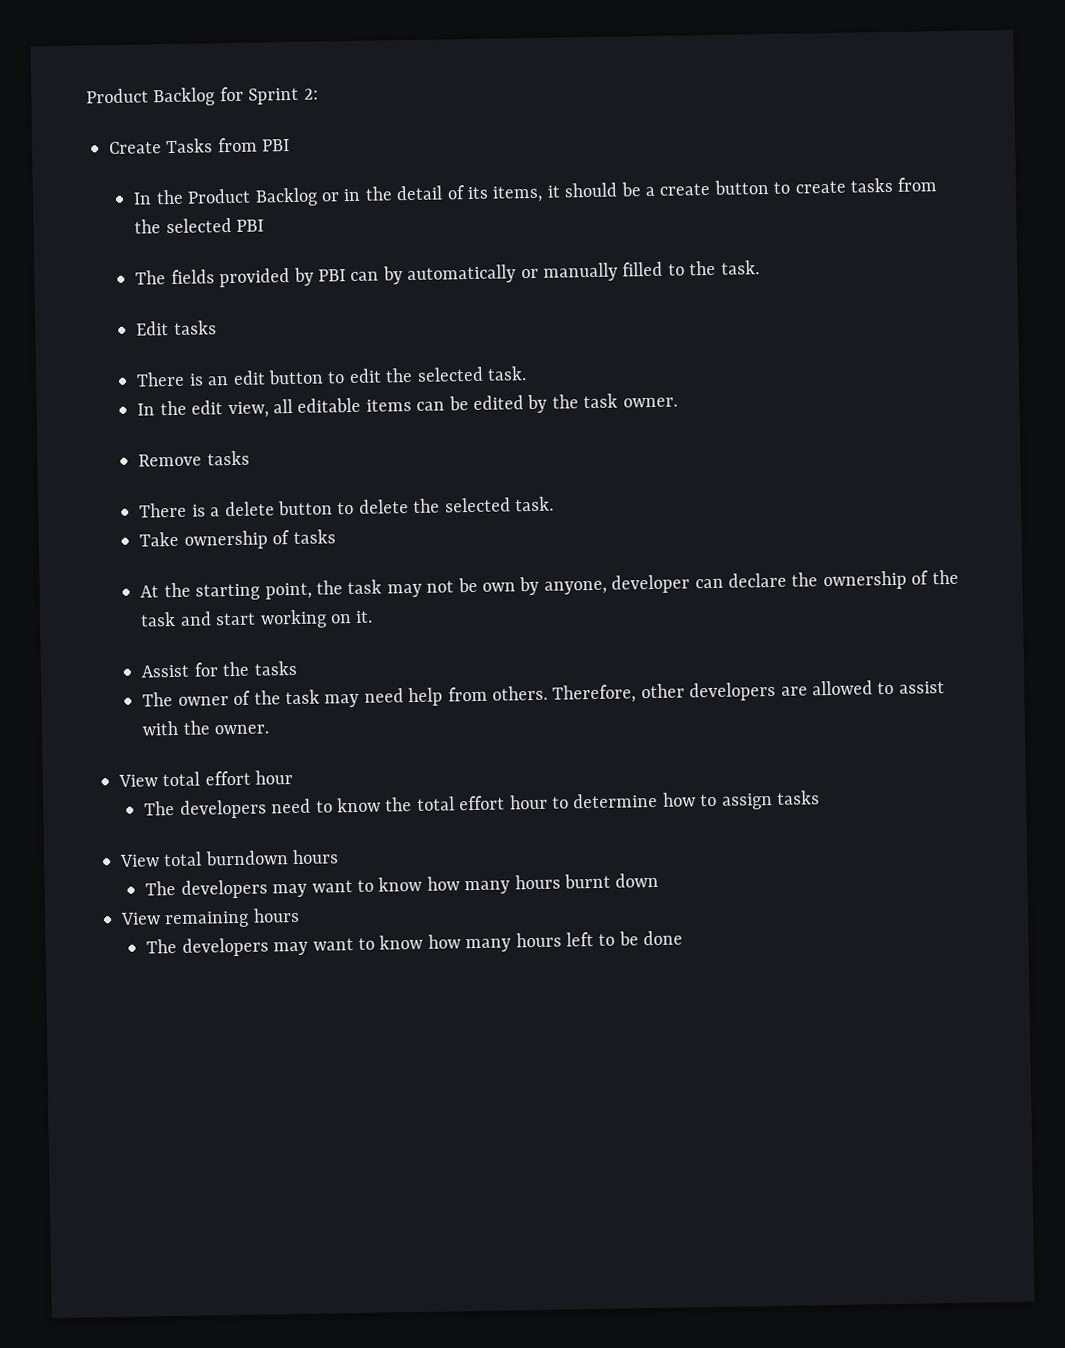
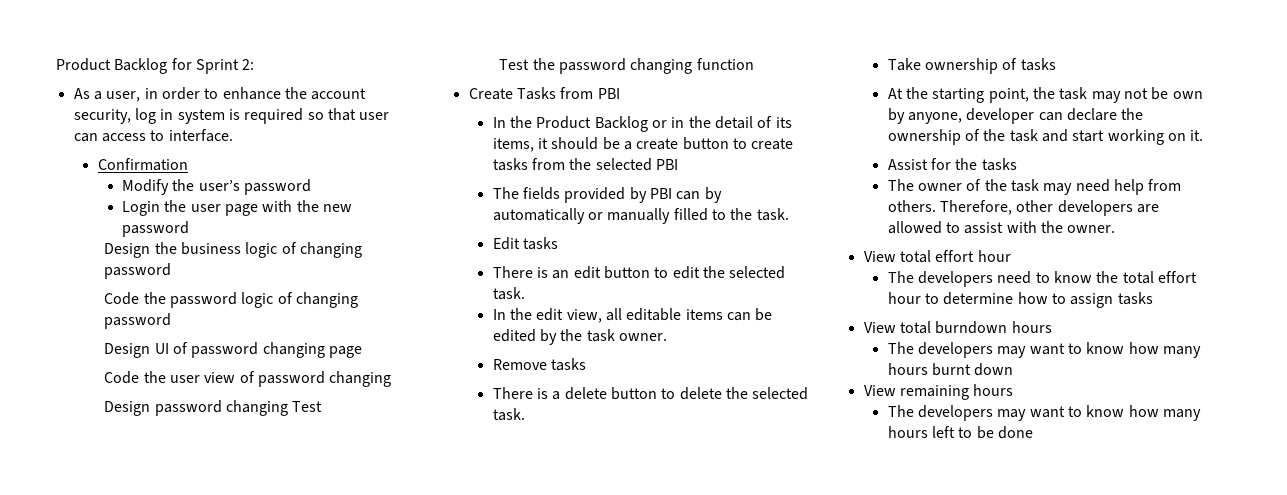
+ As a user, in order to enhance the account security, log in system is required so that user can access to interface.
+ Confirmation
+ Modify the user’s password
+ Login the user page with the new password
+ Design the business logic of changing password
+ Code the password logic of changing password
+ Design UI of password changing page
+ Code the user view of password changing
+ Design password changing Test
+ Test the password changing function

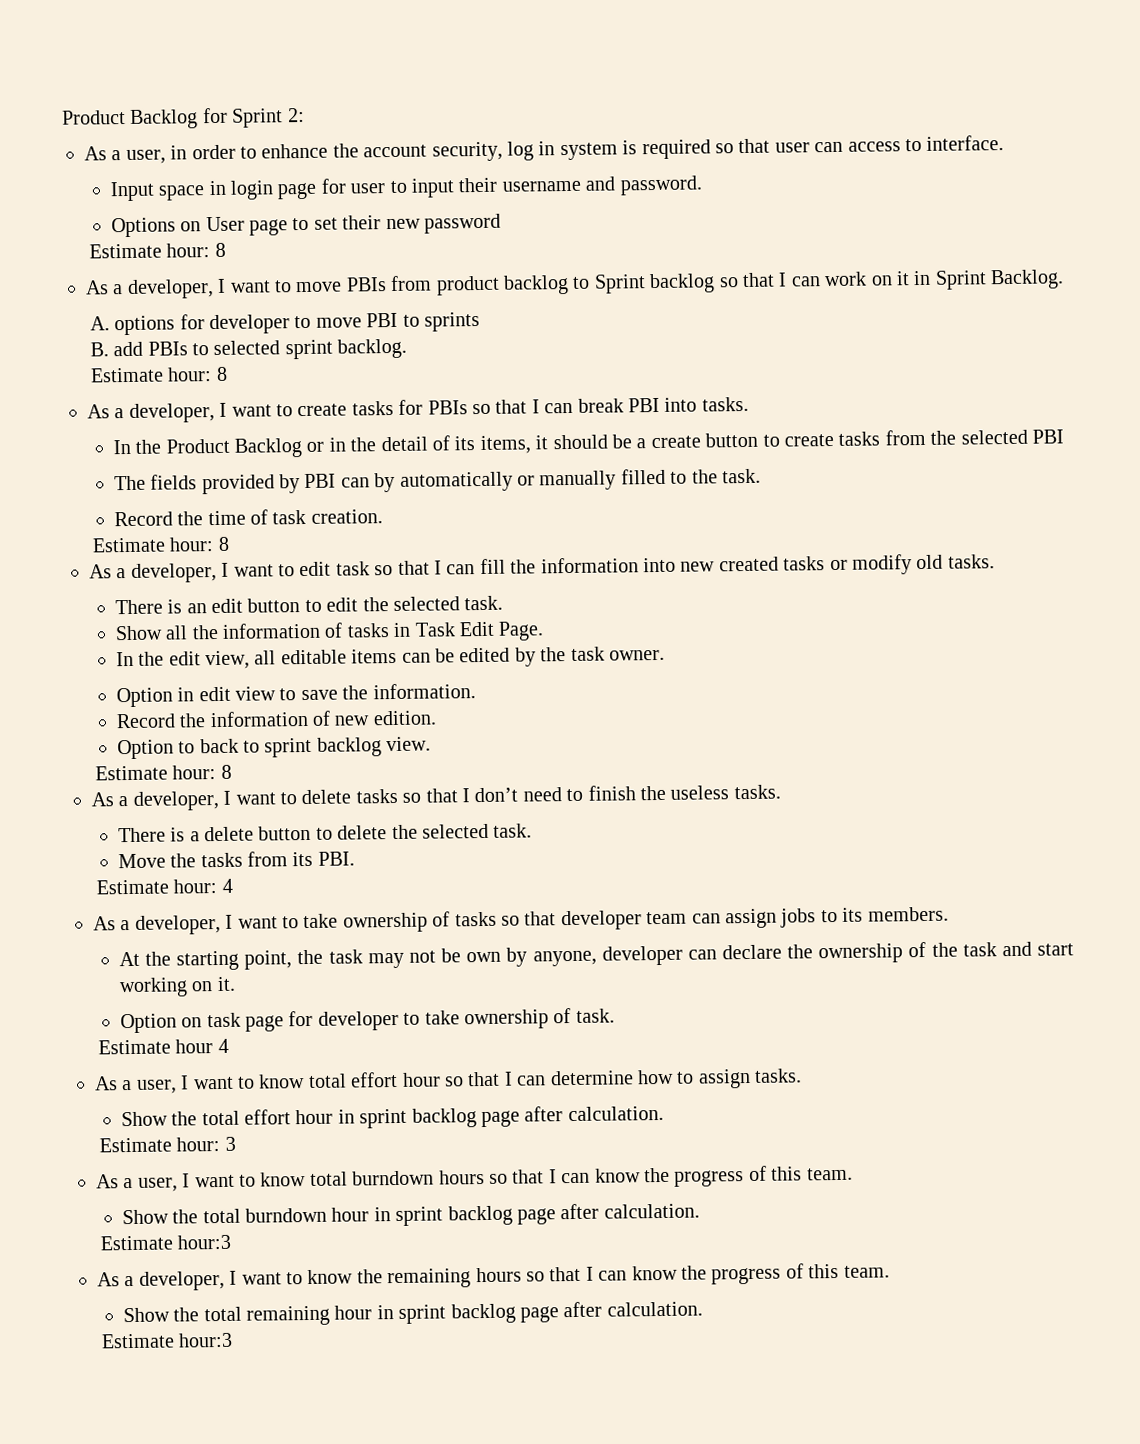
- Confirmation
- Modify the user’s password
- Login the user page with the new password
- Design the business logic of changing password
- Code the password logic of changing password
- Design UI of password changing page
- Code the user view of password changing
- Design password changing Test
- Test the password changing function
- Create Tasks from PBI
+ Input space in login page for user to input their username and password.
+ Options on User page to set their new password
+ Estimate hour: 8
+ As a developer, I want to move PBIs from product backlog to Sprint backlog so that I can work on it in Sprint Backlog.
+ A. options for developer to move PBI to sprints
+ B. add PBIs to selected sprint backlog.
+ Estimate hour: 8
+ As a developer, I want to create tasks for PBIs so that I can break PBI into tasks.
- Edit tasks
+ Record the time of task creation.
+ Estimate hour: 8
+ As a developer, I want to edit task so that I can fill the information into new created tasks or modify old tasks.
+ Show all the information of tasks in Task Edit Page.
- Remove tasks
+ Option in edit view to save the information.
+ Record the information of new edition.
+ Option to back to sprint backlog view.
+ Estimate hour: 8
+ As a developer, I want to delete tasks so that I don’t need to finish the useless tasks.
- Take ownership of tasks
+ Move the tasks from its PBI.
+ Estimate hour: 4
+ As a developer, I want to take ownership of tasks so that developer team can assign jobs to its members.
- Assist for the tasks
- The owner of the task may need help from others. Therefore, other developers are allowed to assist with the owner.
- View total effort hour
- The developers need to know the total effort hour to determine how to assign tasks
- View total burndown hours
- The developers may want to know how many hours burnt down
- View remaining hours
- The developers may want to know how many hours left to be done
+ Option on task page for developer to take ownership of task.
+ Estimate hour 4
+ As a user, I want to know total effort hour so that I can determine how to assign tasks.
+ Show the total effort hour in sprint backlog page after calculation.
+ Estimate hour: 3
+ As a user, I want to know total burndown hours so that I can know the progress of this team.
+ Show the total burndown hour in sprint backlog page after calculation.
+ Estimate hour:3
+ As a developer, I want to know the remaining hours so that I can know the progress of this team.
+ Show the total remaining hour in sprint backlog page after calculation.
+ Estimate hour:3

